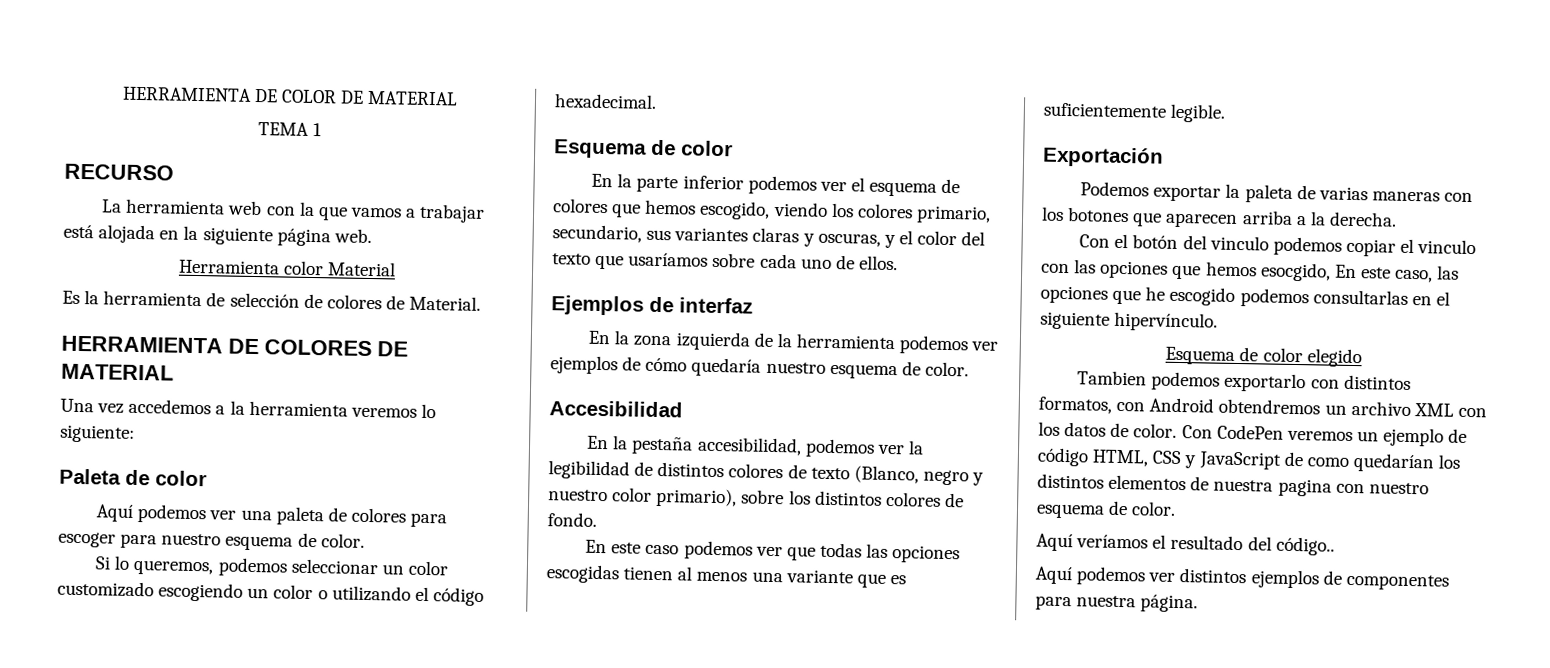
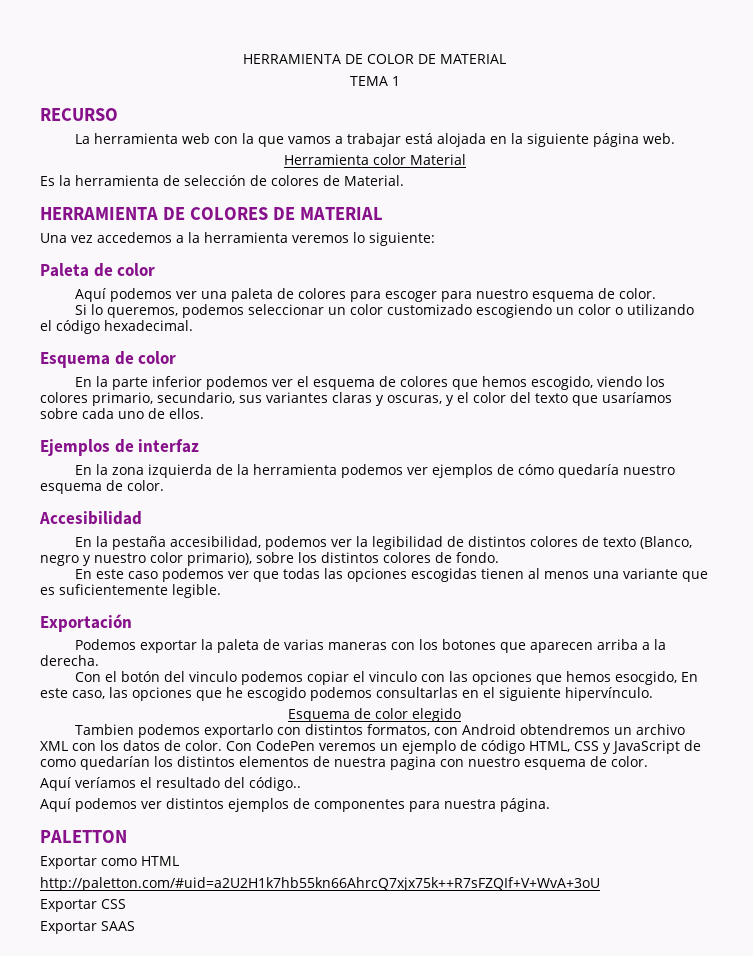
+ PALETTON
+ Exportar como HTML
+ http://paletton.com/#uid=a2U2H1k7hb55kn66AhrcQ7xjx75k++R7sFZQIf+V+WvA+3oU
+ Exportar CSS
+ Exportar SAAS

